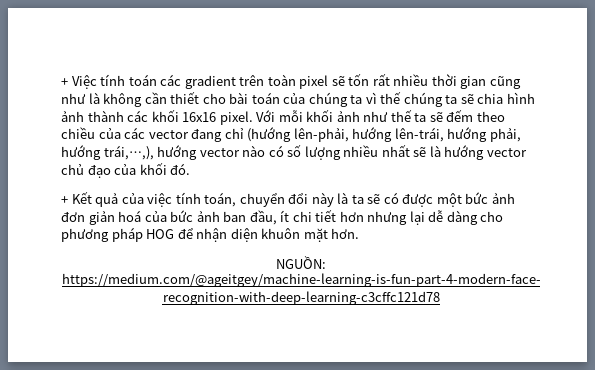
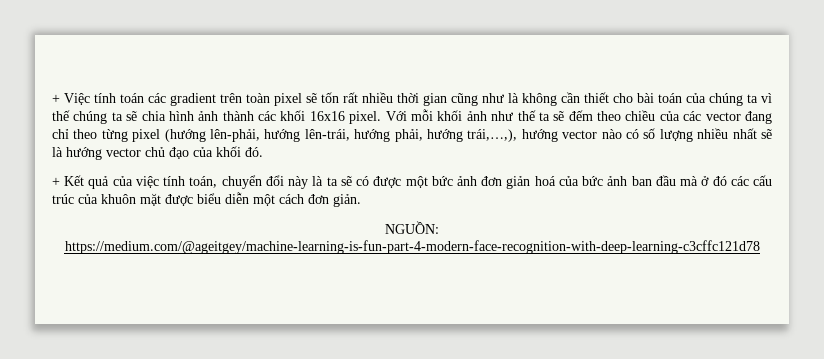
- Với mỗi khối ảnh như thế ta sẽ đếm theo chiều của các vector đang chỉ (hướng lên-phải, hướng lên-trái, hướng phải, hướng trái,…,), hướng vector nào có số lượng nhiều nhất sẽ là hướng vector chủ đạo của khối đó.
+ Với mỗi khối ảnh như thế ta sẽ đếm theo chiều của các vector đang chỉ theo từng pixel (hướng lên-phải, hướng lên-trái, hướng phải, hướng trái,…,), hướng vector nào có số lượng nhiều nhất sẽ là hướng vector chủ đạo của khối đó.
- + Kết quả của việc tính toán, chuyển đổi này là ta sẽ có được một bức ảnh đơn giản hoá của bức ảnh ban đầu, ít chi tiết hơn nhưng lại dễ dàng cho phương pháp HOG để nhận diện khuôn mặt hơn.
+ + Kết quả của việc tính toán, chuyển đổi này là ta sẽ có được một bức ảnh đơn giản hoá của bức ảnh ban đầu mà ở đó các cấu trúc của khuôn mặt được biểu diễn một cách đơn giản.

